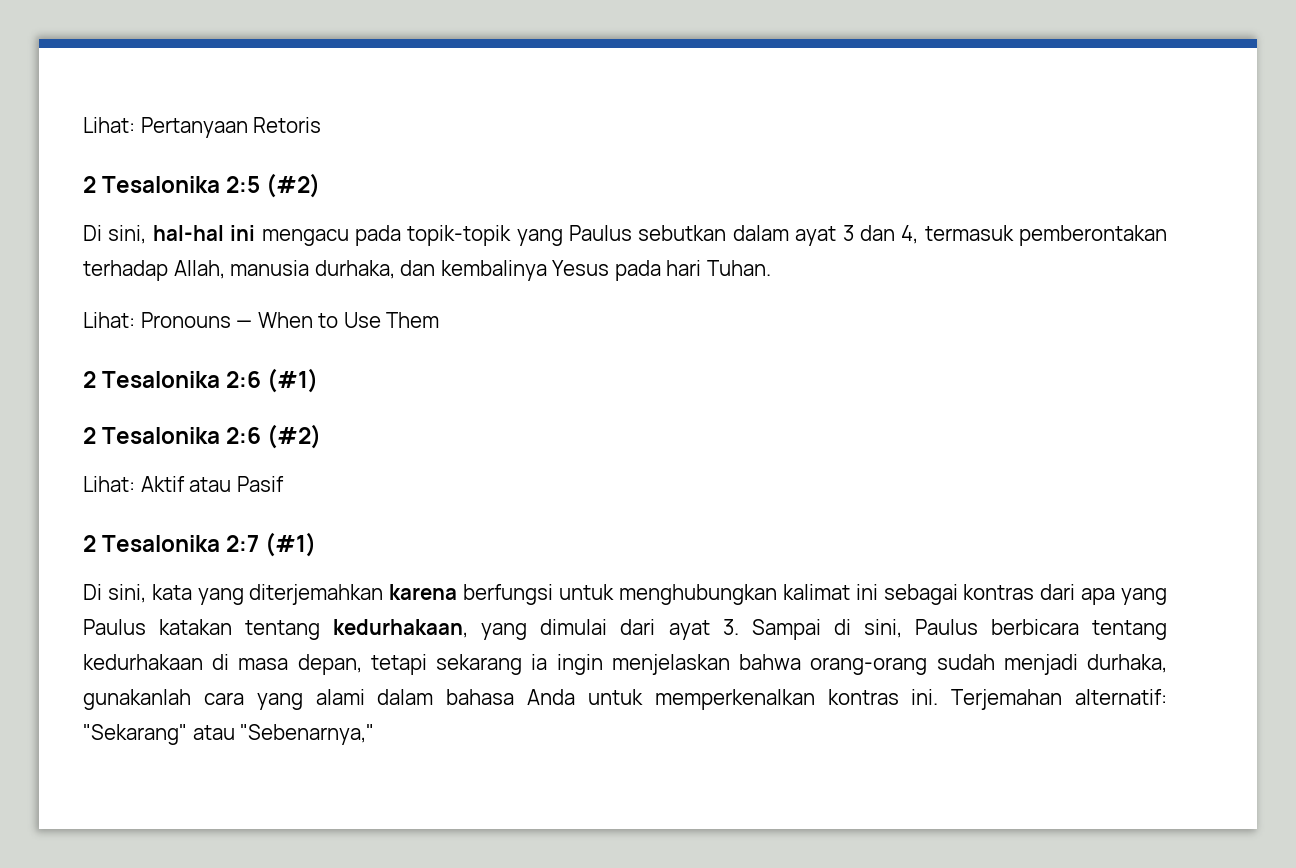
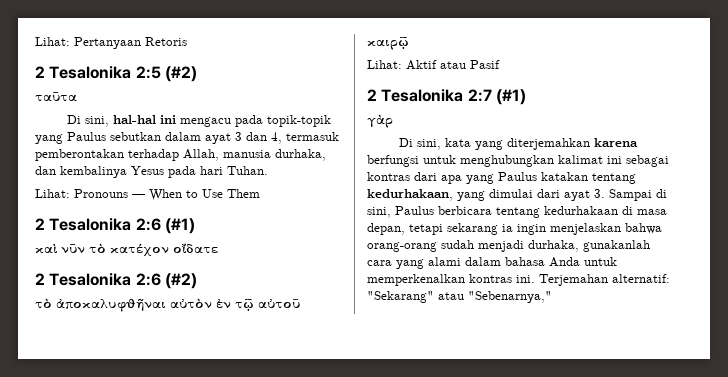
+ ταῦτα
+ καὶ νῦν τὸ κατέχον οἴδατε
+ τὸ ἀποκαλυφθῆναι αὐτὸν ἐν τῷ αὐτοῦ καιρῷ
+ γὰρ

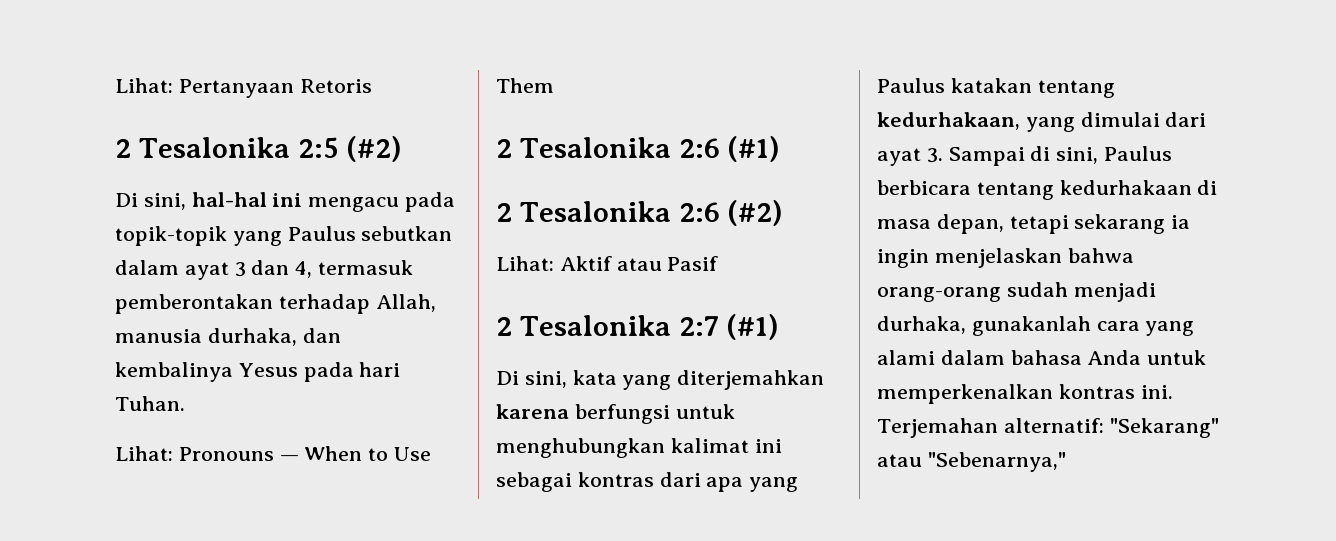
- ταῦτα
- καὶ νῦν τὸ κατέχον οἴδατε
- τὸ ἀποκαλυφθῆναι αὐτὸν ἐν τῷ αὐτοῦ καιρῷ
- γὰρ

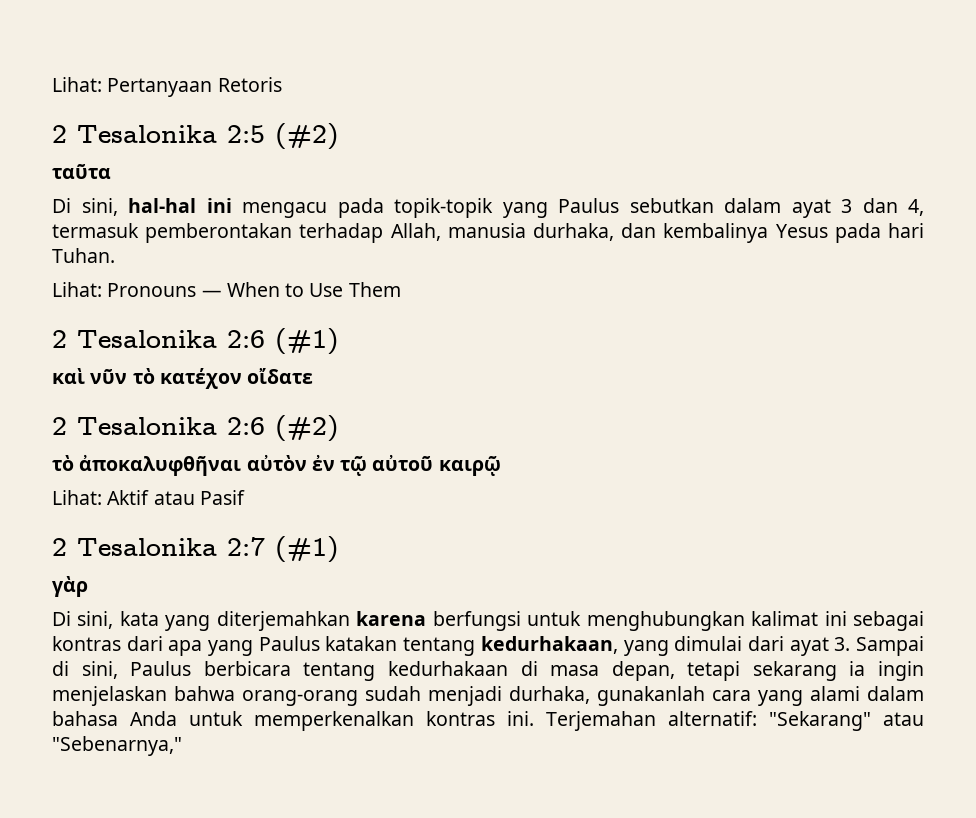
+ ταῦτα
+ καὶ νῦν τὸ κατέχον οἴδατε
+ τὸ ἀποκαλυφθῆναι αὐτὸν ἐν τῷ αὐτοῦ καιρῷ
+ γὰρ

